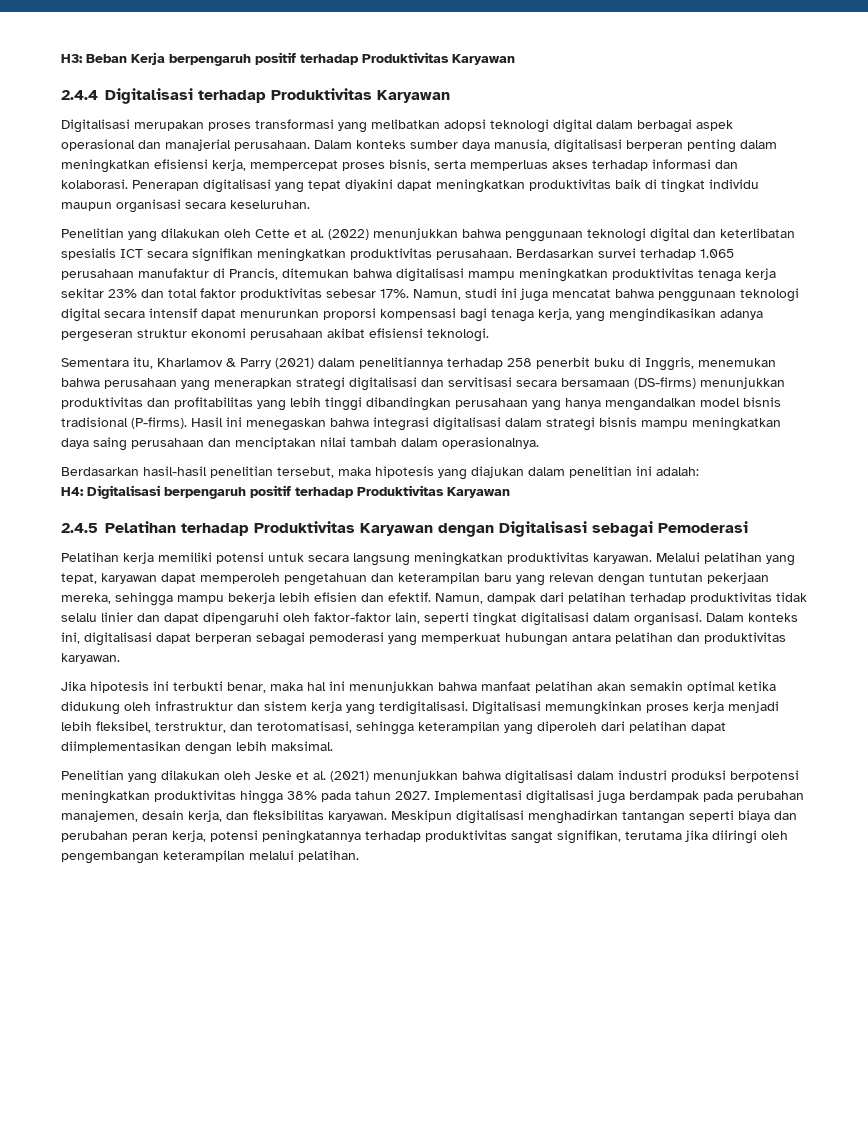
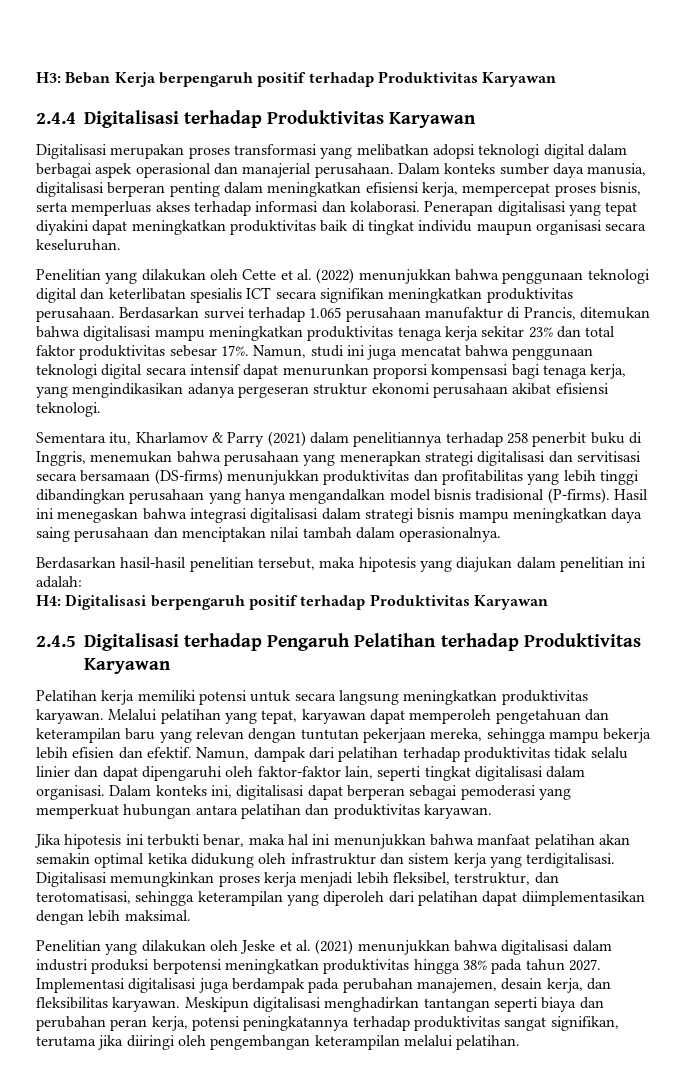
- 2.4.5 Pelatihan terhadap Produktivitas Karyawan dengan Digitalisasi sebagai Pemoderasi
+ 2.4.5 Digitalisasi terhadap Pengaruh Pelatihan terhadap Produktivitas Karyawan

